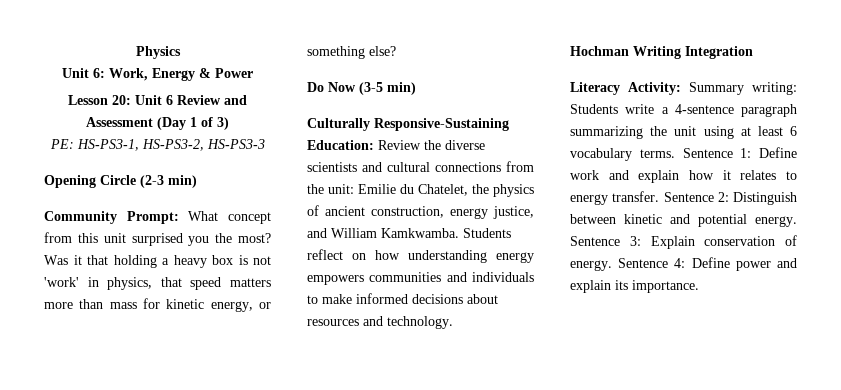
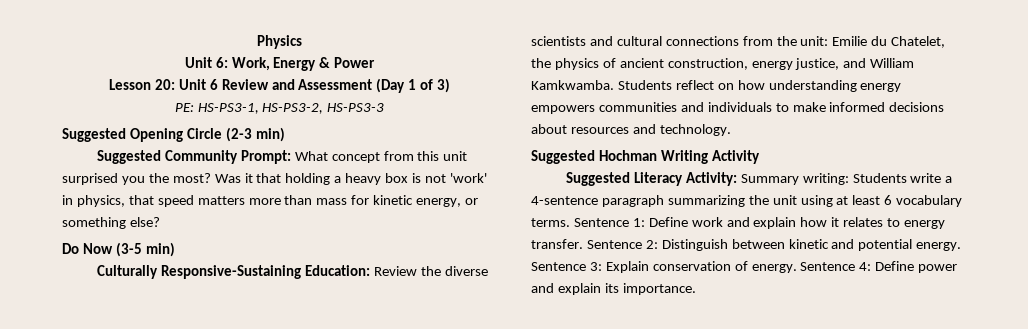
- Opening Circle (2-3 min)
+ Suggested Opening Circle (2-3 min)
- Community Prompt: What concept from this unit surprised you the most?
+ Suggested Community Prompt: What concept from this unit surprised you the most?
- Hochman Writing Integration
- Literacy Activity: Summary writing: Students write a 4-sentence paragraph summarizing the unit using at least 6 vocabulary terms.
+ Suggested Hochman Writing Activity
+ Suggested Literacy Activity: Summary writing: Students write a 4-sentence paragraph summarizing the unit using at least 6 vocabulary terms.

